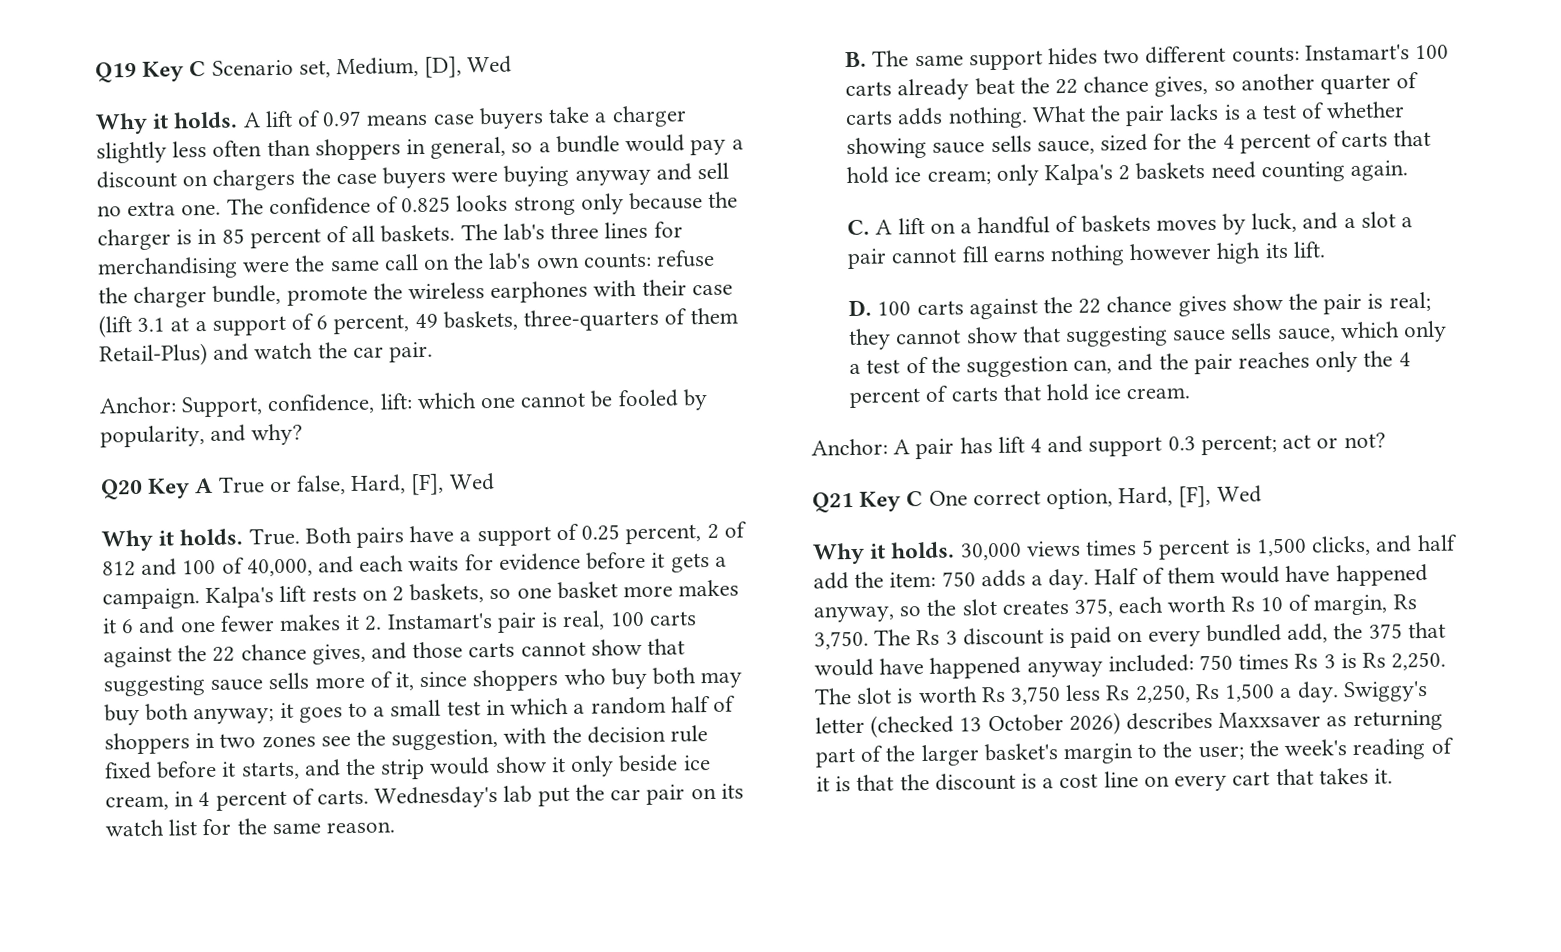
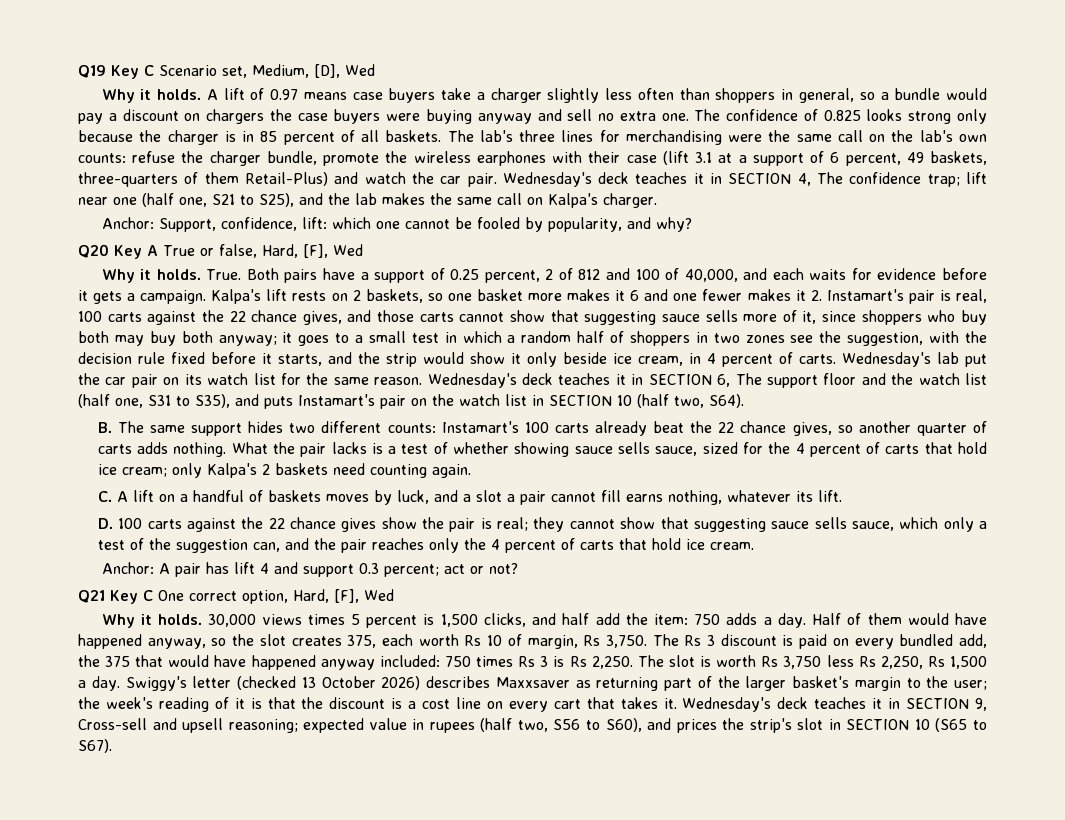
+ Wednesday's deck teaches it in SECTION 4, The confidence trap; lift near one (half one, S21 to S25), and the lab makes the same call on Kalpa's charger.
+ Wednesday's deck teaches it in SECTION 6, The support floor and the watch list (half one, S31 to S35), and puts Instamart's pair on the watch list in SECTION 10 (half two, S64).
- C. A lift on a handful of baskets moves by luck, and a slot a pair cannot fill earns nothing however high its lift.
+ C. A lift on a handful of baskets moves by luck, and a slot a pair cannot fill earns nothing, whatever its lift.
+ Wednesday's deck teaches it in SECTION 9, Cross-sell and upsell reasoning; expected value in rupees (half two, S56 to S60), and prices the strip's slot in SECTION 10 (S65 to S67).

